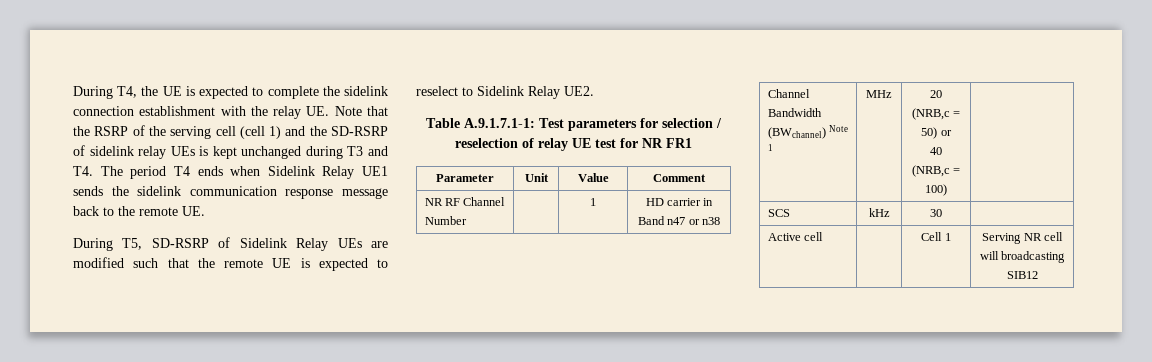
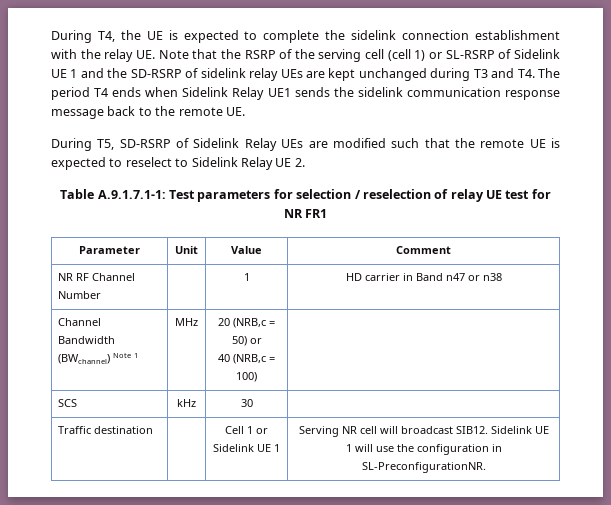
- During T4, the UE is expected to complete the sidelink connection establishment with the relay UE. Note that the RSRP of the serving cell (cell 1) and the SD-RSRP of sidelink relay UEs is kept unchanged during T3 and T4. The period T4 ends when Sidelink Relay UE1 sends the sidelink communication response message back to the remote UE.
+ During T4, the UE is expected to complete the sidelink connection establishment with the relay UE. Note that the RSRP of the serving cell (cell 1) or SL-RSRP of Sidelink UE 1 and the SD-RSRP of sidelink relay UEs are kept unchanged during T3 and T4. The period T4 ends when Sidelink Relay UE1 sends the sidelink communication response message back to the remote UE.
- During T5, SD-RSRP of Sidelink Relay UEs are modified such that the remote UE is expected to reselect to Sidelink Relay UE2.
+ During T5, SD-RSRP of Sidelink Relay UEs are modified such that the remote UE is expected to reselect to Sidelink Relay UE 2.
- Active cell | | Cell 1 | Serving NR cell will broadcasting SIB12
+ Traffic destination | | Cell 1 or Sidelink UE 1 | Serving NR cell will broadcast SIB12. Sidelink UE 1 will use the configuration in SL-PreconfigurationNR.

